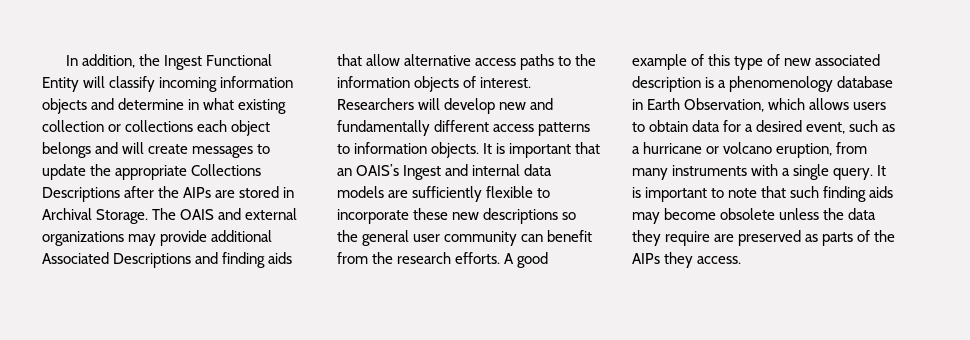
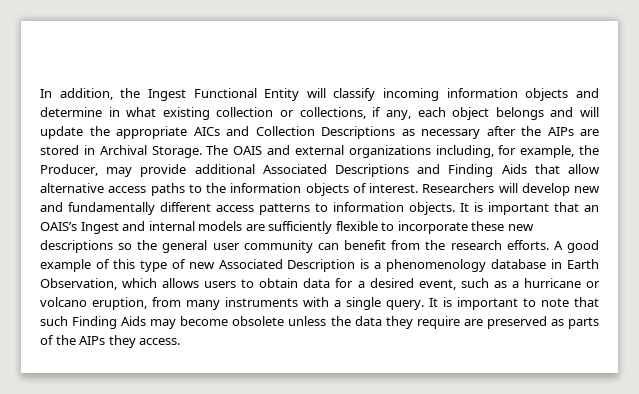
- In addition, the Ingest Functional Entity will classify incoming information objects and determine in what existing collection or collections each object belongs and will create messages to update the appropriate Collections Descriptions after the AIPs are stored in Archival Storage.
+ In addition, the Ingest Functional Entity will classify incoming information objects and determine in what existing collection or collections, if any, each object belongs and will update the appropriate AICs and Collection Descriptions as necessary after the AIPs are stored in Archival Storage.
- The OAIS and external organizations may provide additional Associated Descriptions and finding aids that allow alternative access paths to the information objects of interest.
+ The OAIS and external organizations including, for example, the Producer, may provide additional Associated Descriptions and Finding Aids that allow alternative access paths to the information objects of interest.
- It is important that an OAIS’s Ingest and internal data models are sufficiently flexible to incorporate these new descriptions so the general user community can benefit from the research efforts.
+ It is important that an OAIS’s Ingest and internal models are sufficiently flexible to incorporate these new descriptions so the general user community can benefit from the research efforts.
- A good example of this type of new associated description is a phenomenology database in Earth Observation, which allows users to obtain data for a desired event, such as a hurricane or volcano eruption, from many instruments with a single query.
+ A good example of this type of new Associated Description is a phenomenology database in Earth Observation, which allows users to obtain data for a desired event, such as a hurricane or volcano eruption, from many instruments with a single query.
- It is important to note that such finding aids may become obsolete unless the data they require are preserved as parts of the AIPs they access.
+ It is important to note that such Finding Aids may become obsolete unless the data they require are preserved as parts of the AIPs they access.

